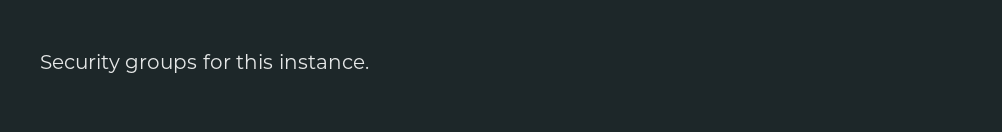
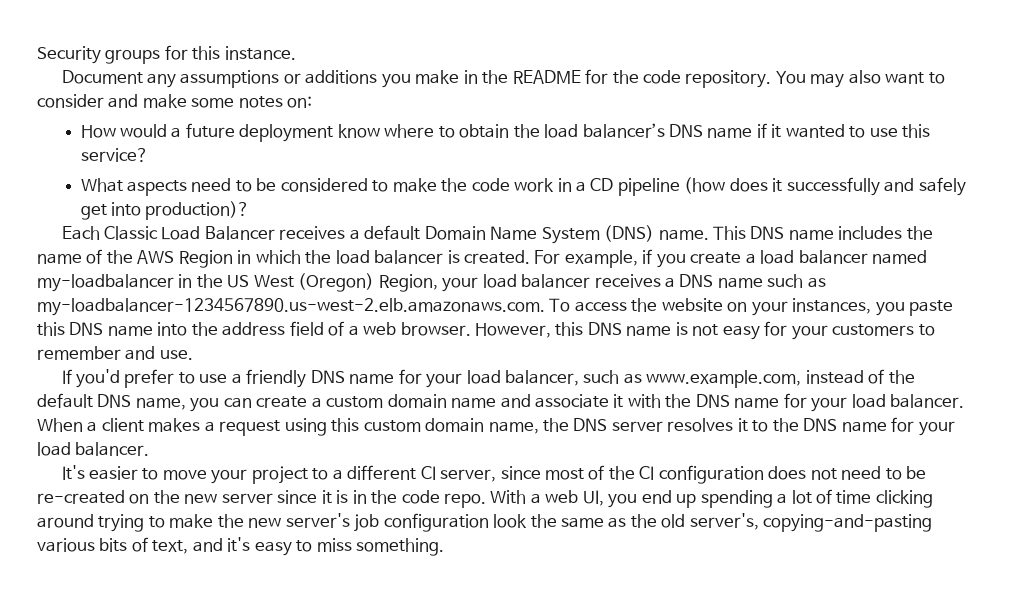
+ Document any assumptions or additions you make in the README for the code repository. You may also want to consider and make some notes on:
+ How would a future deployment know where to obtain the load balancer’s DNS name if it wanted to use this service?
+ What aspects need to be considered to make the code work in a CD pipeline (how does it successfully and safely get into production)?
+ Each Classic Load Balancer receives a default Domain Name System (DNS) name. This DNS name includes the name of the AWS Region in which the load balancer is created. For example, if you create a load balancer named my-loadbalancer in the US West (Oregon) Region, your load balancer receives a DNS name such as my-loadbalancer-1234567890.us-west-2.elb.amazonaws.com. To access the website on your instances, you paste this DNS name into the address field of a web browser. However, this DNS name is not easy for your customers to remember and use.
+ If you'd prefer to use a friendly DNS name for your load balancer, such as www.example.com, instead of the default DNS name, you can create a custom domain name and associate it with the DNS name for your load balancer. When a client makes a request using this custom domain name, the DNS server resolves it to the DNS name for your load balancer.
+ It's easier to move your project to a different CI server, since most of the CI configuration does not need to be re-created on the new server since it is in the code repo. With a web UI, you end up spending a lot of time clicking around trying to make the new server's job configuration look the same as the old server's, copying-and-pasting various bits of text, and it's easy to miss something.

